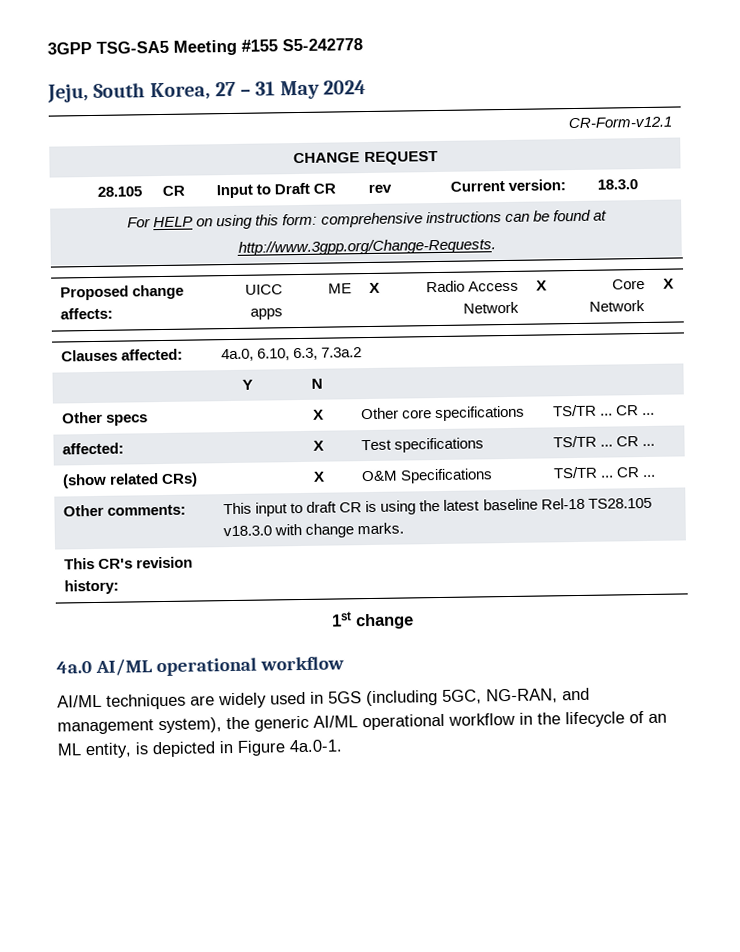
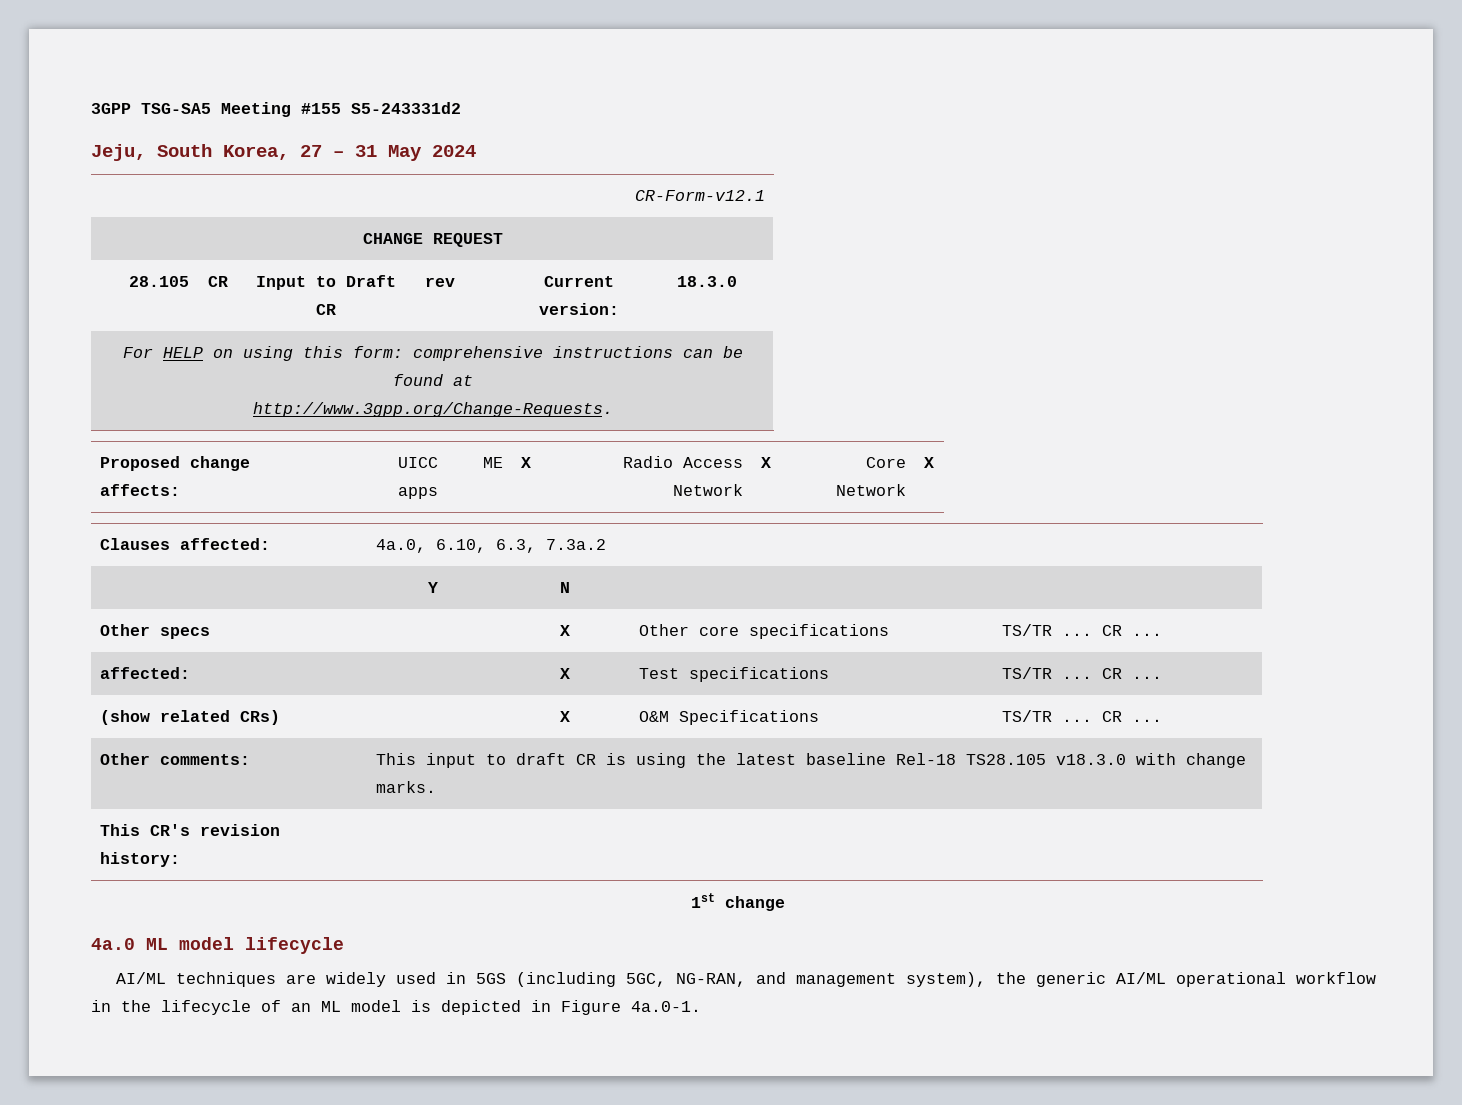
- 3GPP TSG-SA5 Meeting #155 S5-242778
+ 3GPP TSG-SA5 Meeting #155 S5-243331d2
- 4a.0 AI/ML operational workflow
+ 4a.0 ML model lifecycle
- AI/ML techniques are widely used in 5GS (including 5GC, NG-RAN, and management system), the generic AI/ML operational workflow in the lifecycle of an ML entity, is depicted in Figure 4a.0-1.
+ AI/ML techniques are widely used in 5GS (including 5GC, NG-RAN, and management system), the generic AI/ML operational workflow in the lifecycle of an ML model is depicted in Figure 4a.0-1.

